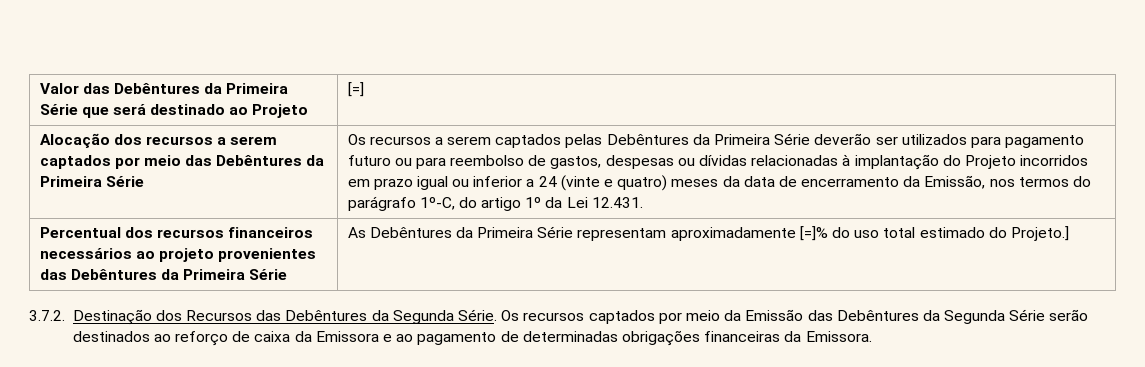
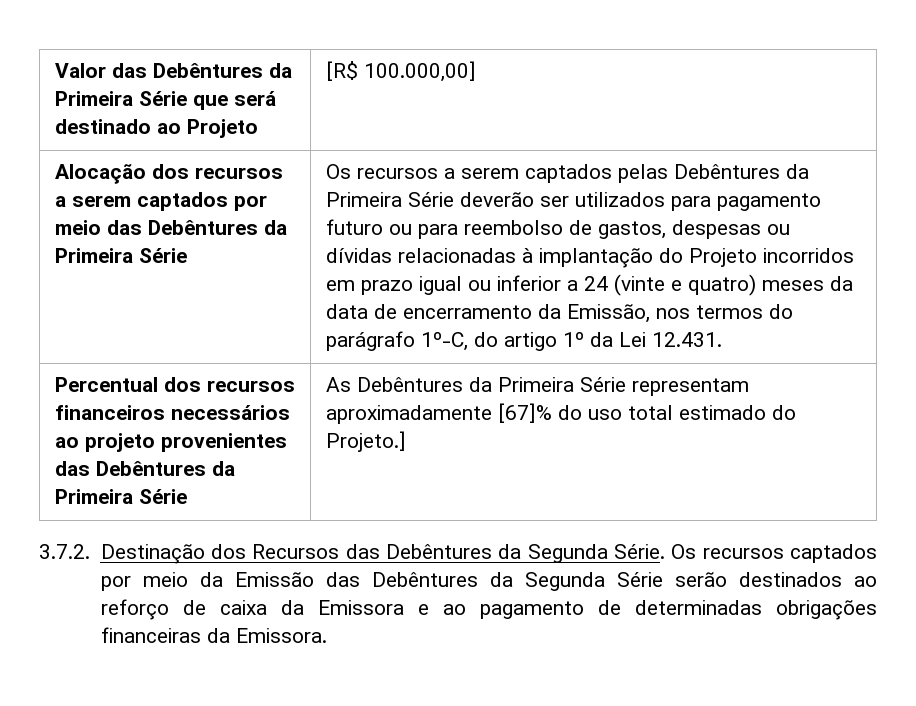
- Valor das Debêntures da Primeira Série que será destinado ao Projeto | [=]
+ Valor das Debêntures da Primeira Série que será destinado ao Projeto | [R$ 100.000,00]
- Percentual dos recursos financeiros necessários ao projeto provenientes das Debêntures da Primeira Série | As Debêntures da Primeira Série representam aproximadamente [=]% do uso total estimado do Projeto.]
+ Percentual dos recursos financeiros necessários ao projeto provenientes das Debêntures da Primeira Série | As Debêntures da Primeira Série representam aproximadamente [67]% do uso total estimado do Projeto.]

